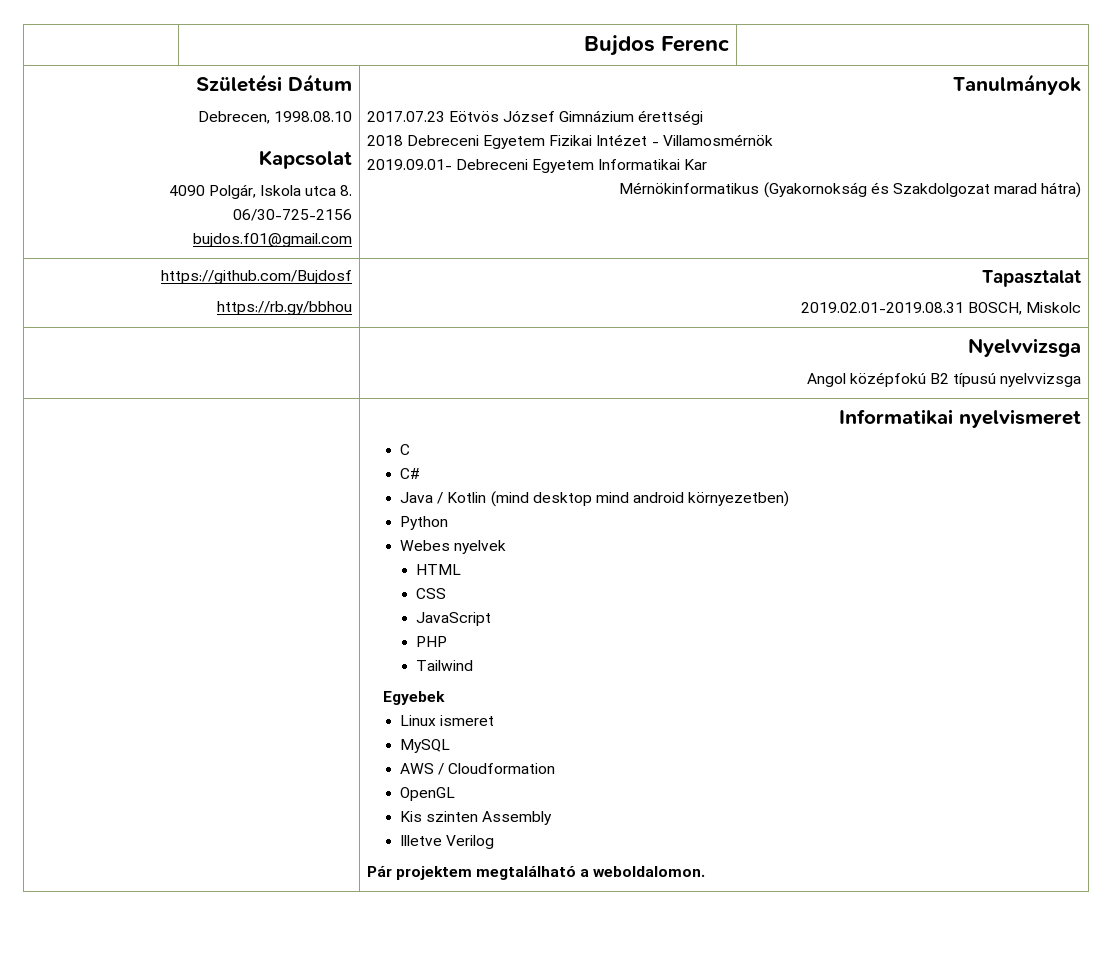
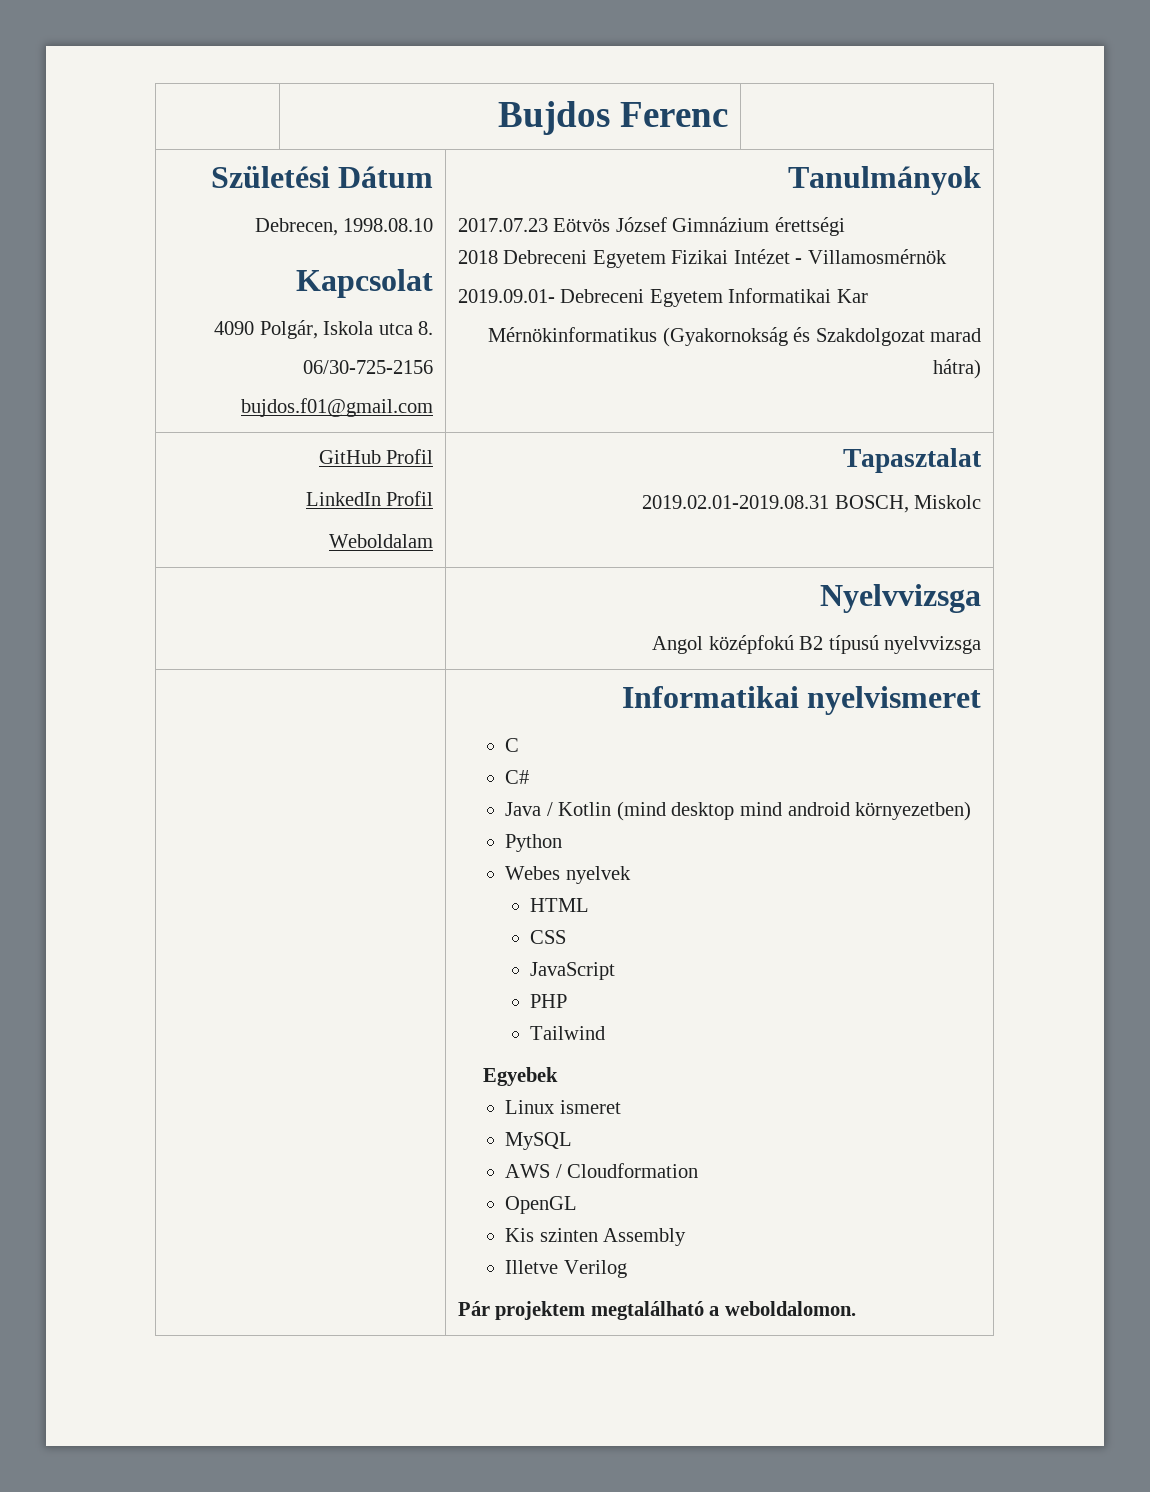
- https://github.com/Bujdosf
- https://rb.gy/bbhou | Tapasztalat
+ GitHub Profil
+ LinkedIn Profil
+ Weboldalam | Tapasztalat

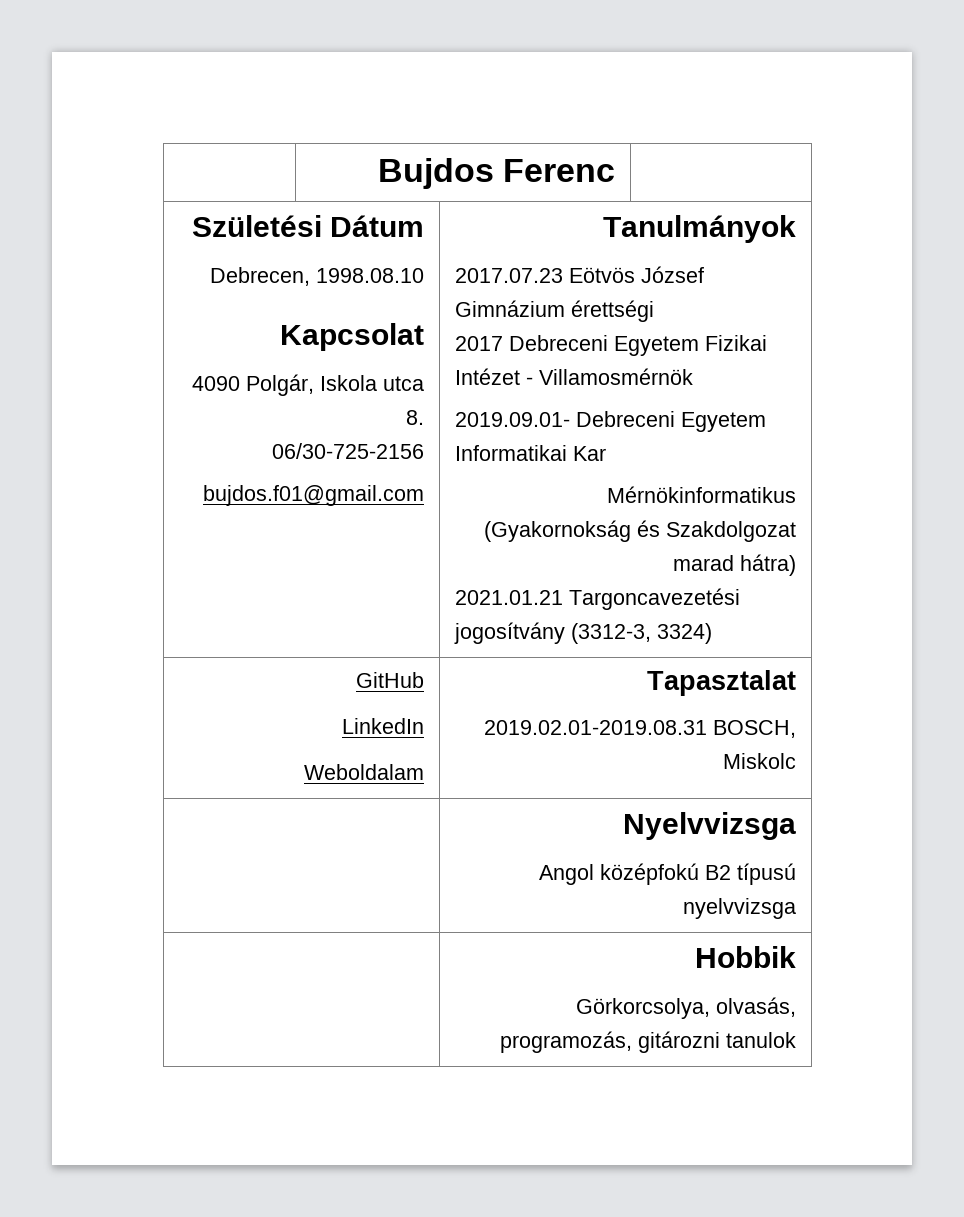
- 2018 Debreceni Egyetem Fizikai Intézet - Villamosmérnök
+ 2017 Debreceni Egyetem Fizikai Intézet - Villamosmérnök
+ 2021.01.21 Targoncavezetési jogosítvány (3312-3, 3324)
- GitHub Profil
- LinkedIn Profil
+ GitHub
+ LinkedIn
- | Informatikai nyelvismeret
- C
- C#
- Java / Kotlin (mind desktop mind android környezetben)
- Python
- Webes nyelvek
- HTML
- CSS
- JavaScript
- PHP
- Tailwind
- Egyebek
- Linux ismeret
- MySQL
- AWS / Cloudformation
- OpenGL
- Kis szinten Assembly
- Illetve Verilog
- Pár projektem megtalálható a weboldalomon.
+ | Hobbik
+ Görkorcsolya, olvasás, programozás, gitározni tanulok

